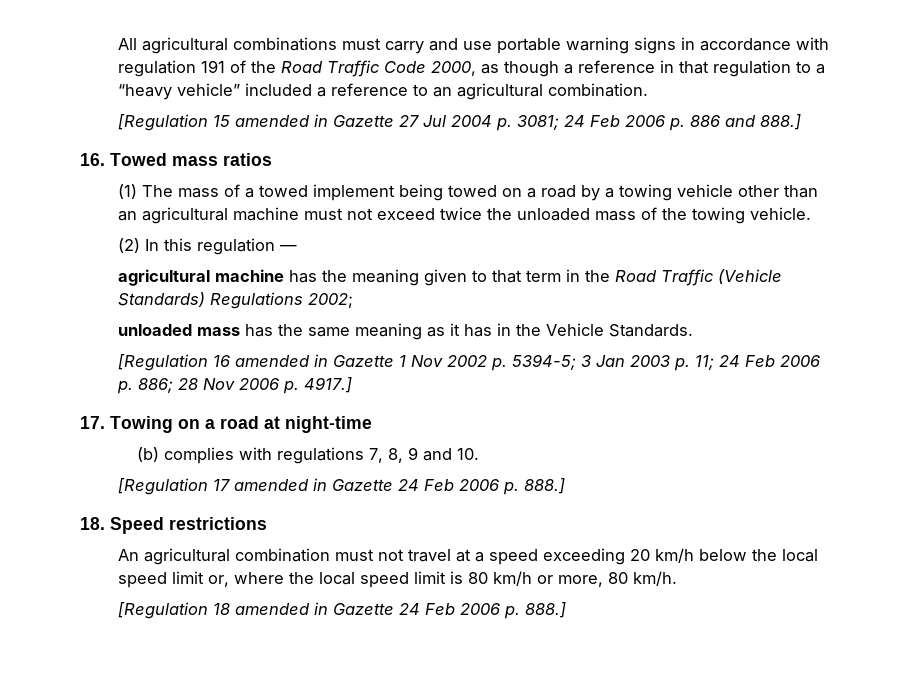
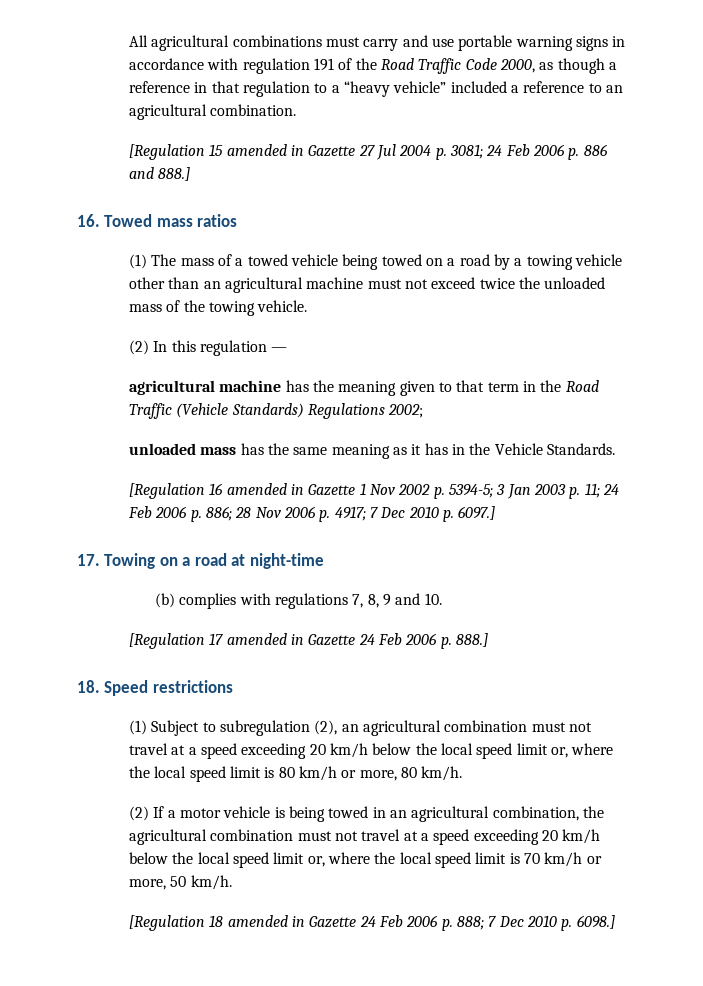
- (1) The mass of a towed implement being towed on a road by a towing vehicle other than an agricultural machine must not exceed twice the unloaded mass of the towing vehicle.
+ (1) The mass of a towed vehicle being towed on a road by a towing vehicle other than an agricultural machine must not exceed twice the unloaded mass of the towing vehicle.
- [Regulation 16 amended in Gazette 1 Nov 2002 p. 5394-5; 3 Jan 2003 p. 11; 24 Feb 2006 p. 886; 28 Nov 2006 p. 4917.]
+ [Regulation 16 amended in Gazette 1 Nov 2002 p. 5394-5; 3 Jan 2003 p. 11; 24 Feb 2006 p. 886; 28 Nov 2006 p. 4917; 7 Dec 2010 p. 6097.]
- An agricultural combination must not travel at a speed exceeding 20 km/h below the local speed limit or, where the local speed limit is 80 km/h or more, 80 km/h.
+ (1) Subject to subregulation (2), an agricultural combination must not travel at a speed exceeding 20 km/h below the local speed limit or, where the local speed limit is 80 km/h or more, 80 km/h.
+ (2) If a motor vehicle is being towed in an agricultural combination, the agricultural combination must not travel at a speed exceeding 20 km/h below the local speed limit or, where the local speed limit is 70 km/h or more, 50 km/h.
- [Regulation 18 amended in Gazette 24 Feb 2006 p. 888.]
+ [Regulation 18 amended in Gazette 24 Feb 2006 p. 888; 7 Dec 2010 p. 6098.]

